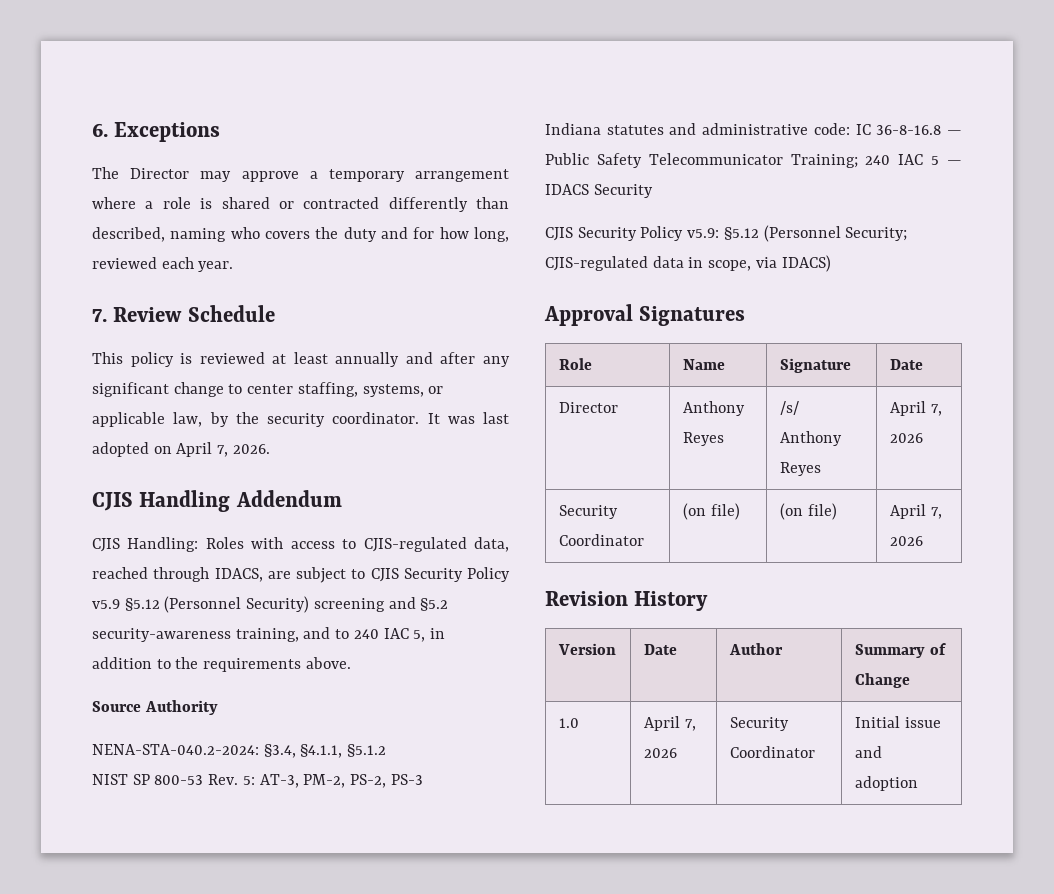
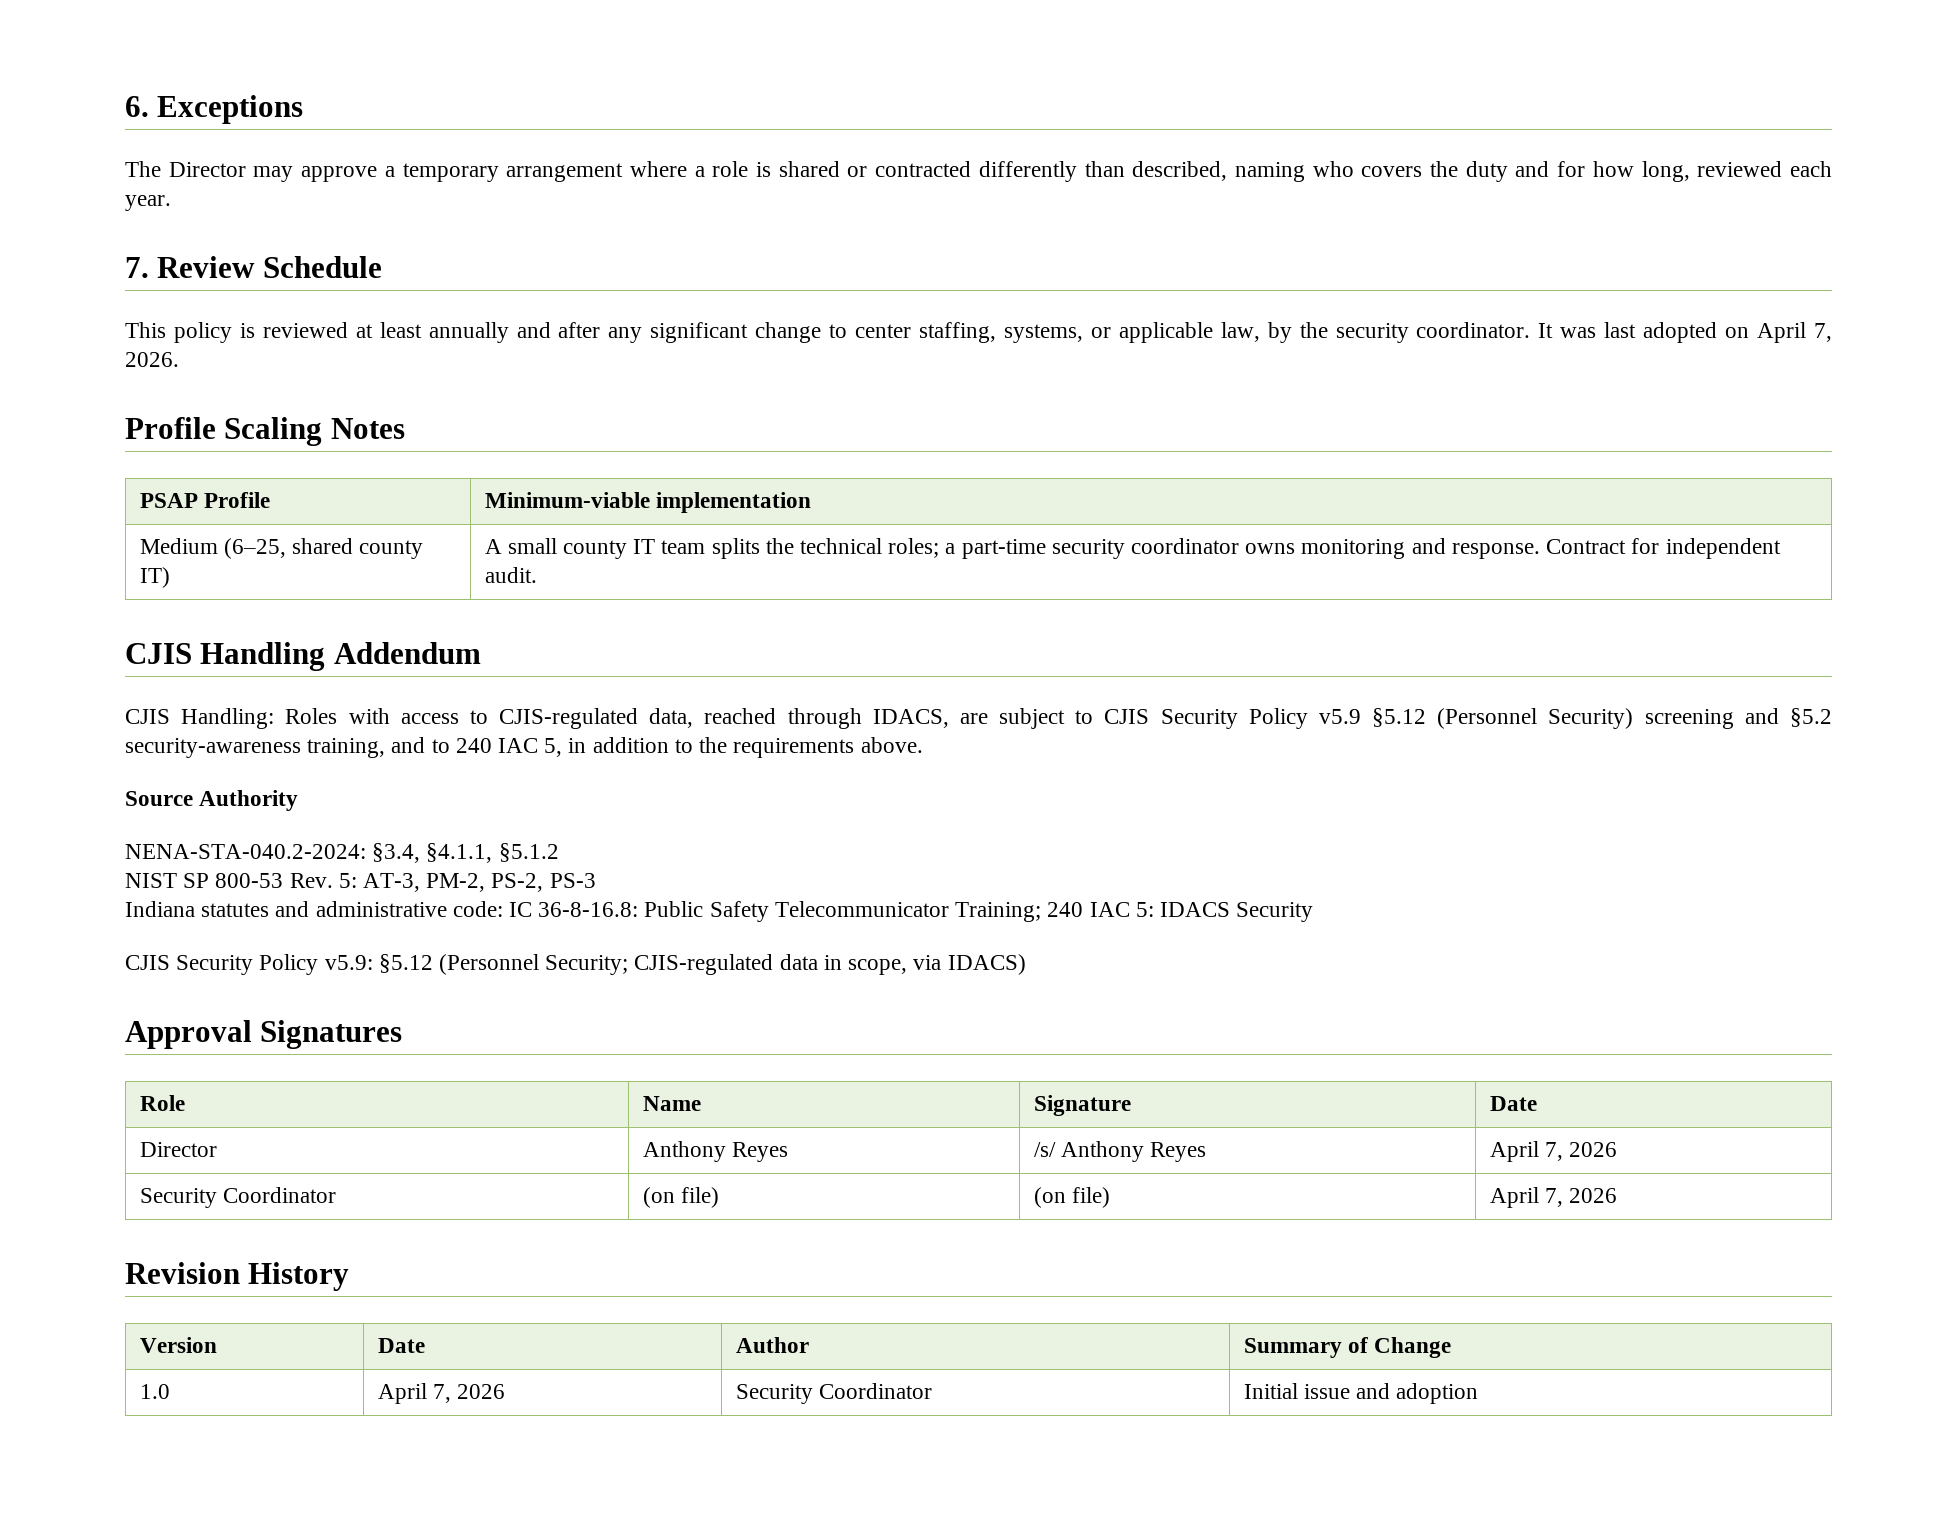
+ Profile Scaling Notes
+ PSAP Profile | Minimum-viable implementation
+ Medium (6–25, shared county IT) | A small county IT team splits the technical roles; a part-time security coordinator owns monitoring and response. Contract for independent audit.
- Indiana statutes and administrative code: IC 36-8-16.8 — Public Safety Telecommunicator Training; 240 IAC 5 — IDACS Security
+ Indiana statutes and administrative code: IC 36-8-16.8: Public Safety Telecommunicator Training; 240 IAC 5: IDACS Security

